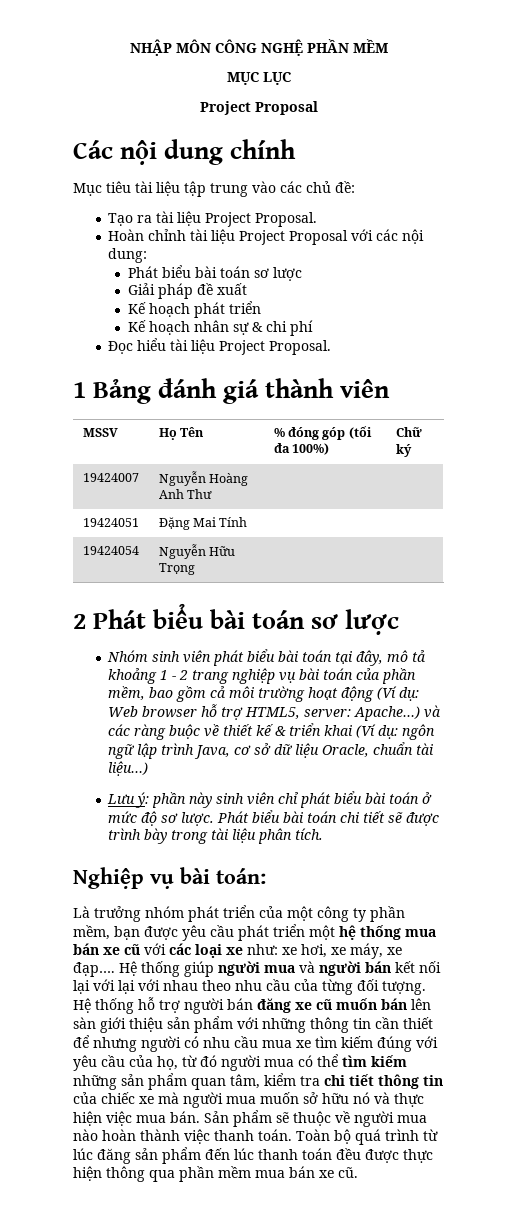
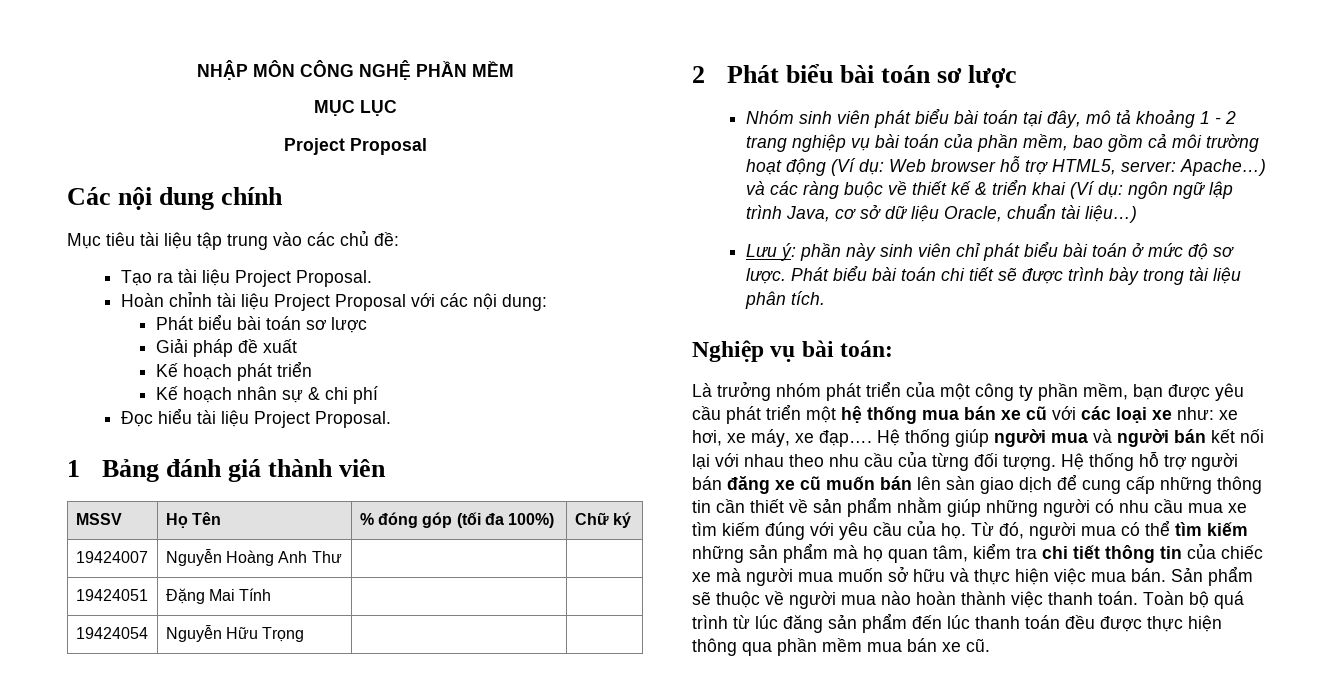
- Hệ thống giúp người mua và người bán kết nối lại với lại với nhau theo nhu cầu của từng đối tượng.
+ Hệ thống giúp người mua và người bán kết nối lại với nhau theo nhu cầu của từng đối tượng.
- Hệ thống hỗ trợ người bán đăng xe cũ muốn bán lên sàn giới thiệu sản phẩm với những thông tin cần thiết để nhưng người có nhu cầu mua xe tìm kiếm đúng với yêu cầu của họ, từ đó người mua có thể tìm kiếm những sản phẩm quan tâm, kiểm tra chi tiết thông tin của chiếc xe mà người mua muốn sở hữu nó và thực hiện việc mua bán.
+ Hệ thống hỗ trợ người bán đăng xe cũ muốn bán lên sàn giao dịch để cung cấp những thông tin cần thiết về sản phẩm nhằm giúp những người có nhu cầu mua xe tìm kiếm đúng với yêu cầu của họ. Từ đó, người mua có thể tìm kiếm những sản phẩm mà họ quan tâm, kiểm tra chi tiết thông tin của chiếc xe mà người mua muốn sở hữu và thực hiện việc mua bán.

